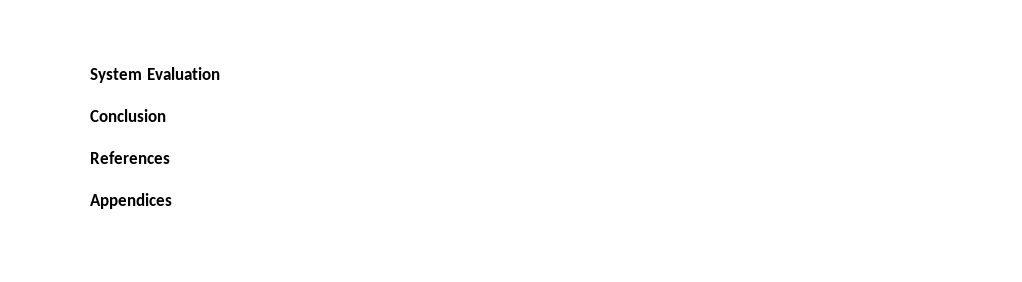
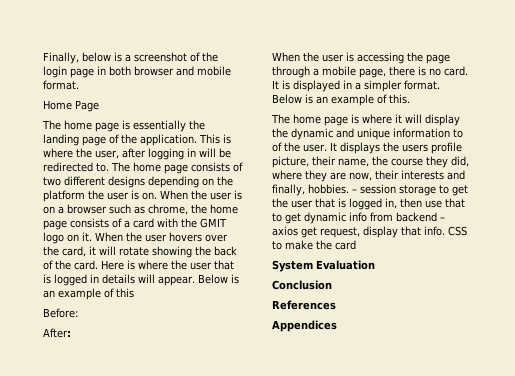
+ Finally, below is a screenshot of the login page in both browser and mobile format.
+ Home Page
+ The home page is essentially the landing page of the application. This is where the user, after logging in will be redirected to. The home page consists of two different designs depending on the platform the user is on. When the user is on a browser such as chrome, the home page consists of a card with the GMIT logo on it. When the user hovers over the card, it will rotate showing the back of the card. Here is where the user that is logged in details will appear. Below is an example of this
+ Before:
+ After:
+ When the user is accessing the page through a mobile page, there is no card. It is displayed in a simpler format. Below is an example of this.
+ The home page is where it will display the dynamic and unique information to of the user. It displays the users profile picture, their name, the course they did, where they are now, their interests and finally, hobbies. – session storage to get the user that is logged in, then use that to get dynamic info from backend – axios get request, display that info. CSS to make the card

